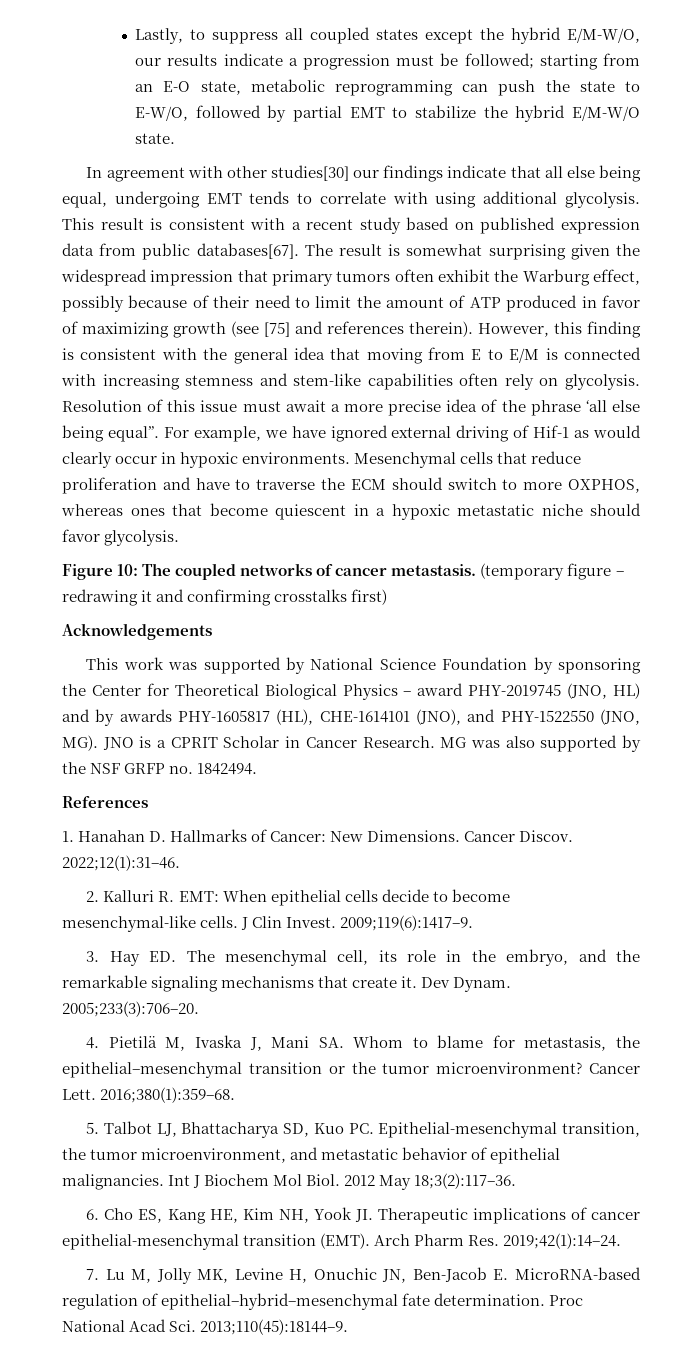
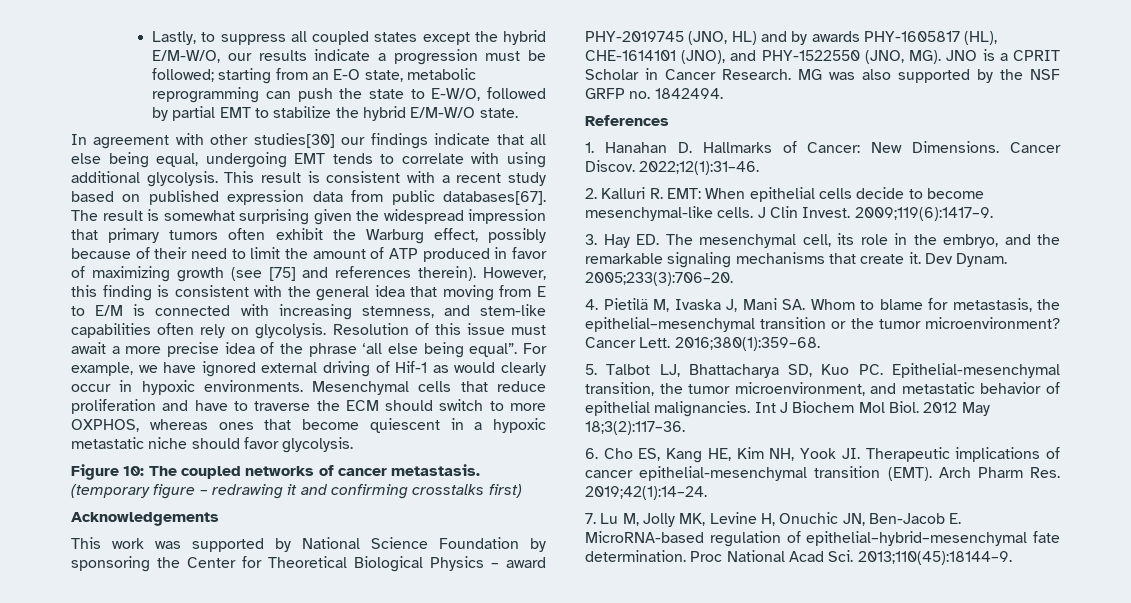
- However, this finding is consistent with the general idea that moving from E to E/M is connected with increasing stemness and stem-like capabilities often rely on glycolysis.
+ However, this finding is consistent with the general idea that moving from E to E/M is connected with increasing stemness, and stem-like capabilities often rely on glycolysis.

